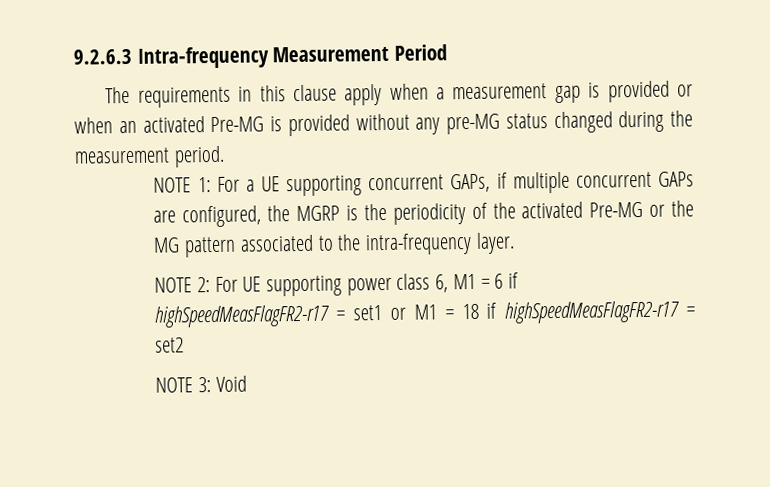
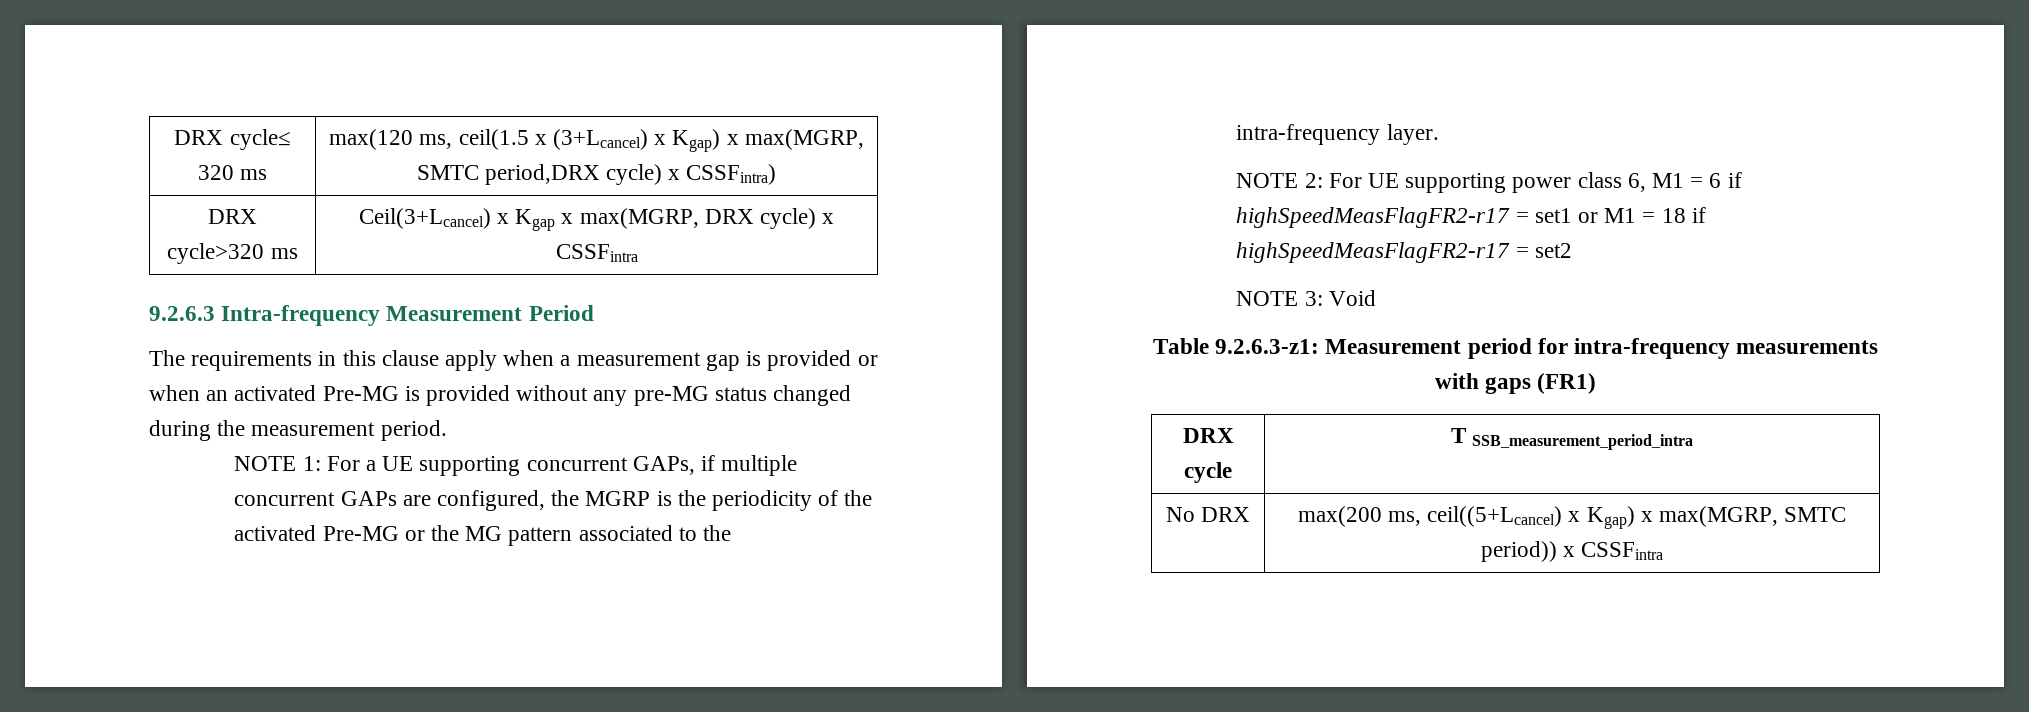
+ DRX cycle≤ 320 ms | max(120 ms, ceil(1.5 x (3+Lcancel) x Kgap) x max(MGRP, SMTC period,DRX cycle) x CSSFintra)
+ DRX cycle>320 ms | Ceil(3+Lcancel) x Kgap x max(MGRP, DRX cycle) x CSSFintra
+ Table 9.2.6.3-z1: Measurement period for intra-frequency measurements with gaps (FR1)
+ DRX cycle | T SSB_measurement_period_intra
+ No DRX | max(200 ms, ceil((5+Lcancel) x Kgap) x max(MGRP, SMTC period)) x CSSFintra

